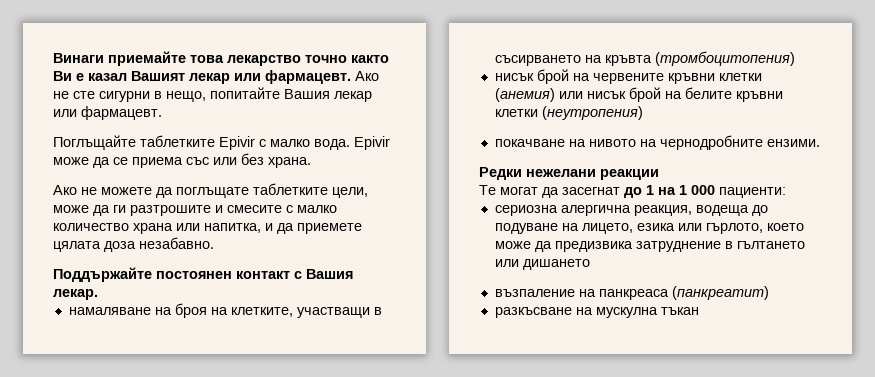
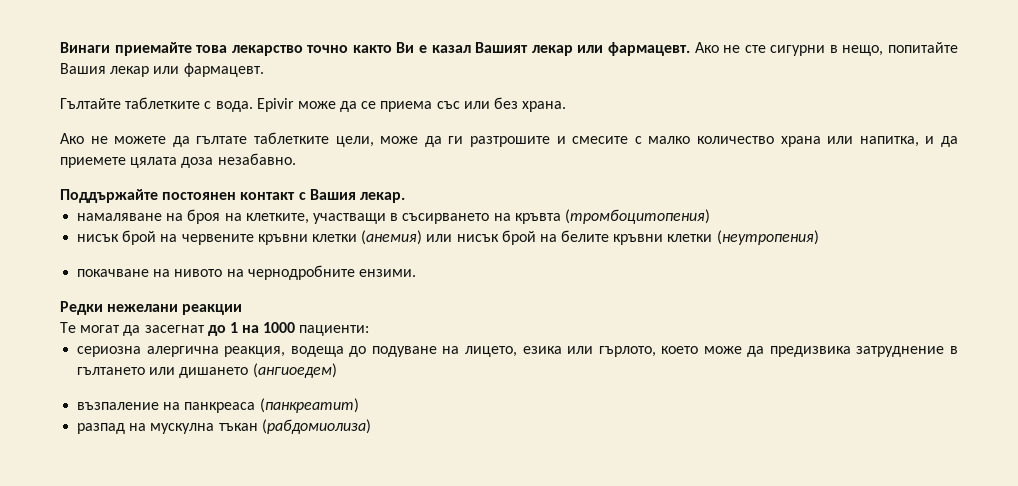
- Поглъщайте таблетките Epivir с малко вода.
+ Гълтайте таблетките с вода.
- Ако не можете да поглъщате таблетките цели, може да ги разтрошите и смесите с малко количество храна или напитка, и да приемете цялата доза незабавно.
+ Ако не можете да гълтате таблетките цели, може да ги разтрошите и смесите с малко количество храна или напитка, и да приемете цялата доза незабавно.
- Те могат да засегнат до 1 на 1 000 пациенти:
+ Те могат да засегнат до 1 на 1000 пациенти:
- сериозна алергична реакция, водеща до подуване на лицето, езика или гърлото, което може да предизвика затруднение в гълтането или дишането
+ сериозна алергична реакция, водеща до подуване на лицето, езика или гърлото, което може да предизвика затруднение в гълтането или дишането (ангиоедем)
- разкъсване на мускулна тъкан
+ разпад на мускулна тъкан (рабдомиолиза)

